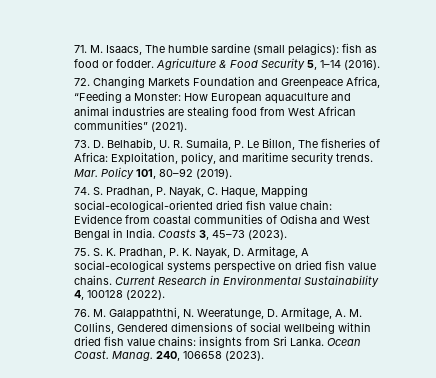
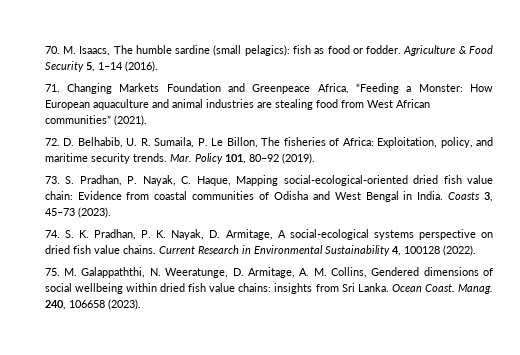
- 71. M. Isaacs, The humble sardine (small pelagics): fish as food or fodder.
+ 70. M. Isaacs, The humble sardine (small pelagics): fish as food or fodder.
- 72. Changing Markets Foundation and Greenpeace Africa, “Feeding a Monster: How European aquaculture and animal industries are stealing food from West African communities” (2021).
+ 71. Changing Markets Foundation and Greenpeace Africa, “Feeding a Monster: How European aquaculture and animal industries are stealing food from West African communities” (2021).
- 73. D. Belhabib, U. R. Sumaila, P. Le Billon, The fisheries of Africa: Exploitation, policy, and maritime security trends.
+ 72. D. Belhabib, U. R. Sumaila, P. Le Billon, The fisheries of Africa: Exploitation, policy, and maritime security trends.
- 74. S. Pradhan, P. Nayak, C. Haque, Mapping social-ecological-oriented dried fish value chain: Evidence from coastal communities of Odisha and West Bengal in India.
+ 73. S. Pradhan, P. Nayak, C. Haque, Mapping social-ecological-oriented dried fish value chain: Evidence from coastal communities of Odisha and West Bengal in India.
- 75. S. K. Pradhan, P. K. Nayak, D. Armitage, A social-ecological systems perspective on dried fish value chains.
+ 74. S. K. Pradhan, P. K. Nayak, D. Armitage, A social-ecological systems perspective on dried fish value chains.
- 76. M. Galappaththi, N. Weeratunge, D. Armitage, A. M. Collins, Gendered dimensions of social wellbeing within dried fish value chains: insights from Sri Lanka.
+ 75. M. Galappaththi, N. Weeratunge, D. Armitage, A. M. Collins, Gendered dimensions of social wellbeing within dried fish value chains: insights from Sri Lanka.

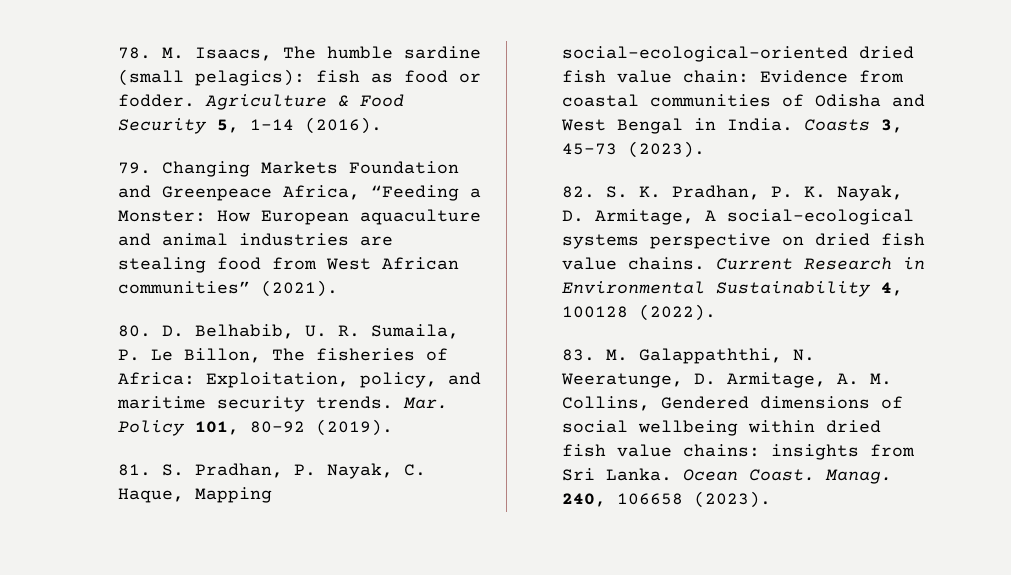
- 70. M. Isaacs, The humble sardine (small pelagics): fish as food or fodder.
+ 78. M. Isaacs, The humble sardine (small pelagics): fish as food or fodder.
- 71. Changing Markets Foundation and Greenpeace Africa, “Feeding a Monster: How European aquaculture and animal industries are stealing food from West African communities” (2021).
+ 79. Changing Markets Foundation and Greenpeace Africa, “Feeding a Monster: How European aquaculture and animal industries are stealing food from West African communities” (2021).
- 72. D. Belhabib, U. R. Sumaila, P. Le Billon, The fisheries of Africa: Exploitation, policy, and maritime security trends.
+ 80. D. Belhabib, U. R. Sumaila, P. Le Billon, The fisheries of Africa: Exploitation, policy, and maritime security trends.
- 73. S. Pradhan, P. Nayak, C. Haque, Mapping social-ecological-oriented dried fish value chain: Evidence from coastal communities of Odisha and West Bengal in India.
+ 81. S. Pradhan, P. Nayak, C. Haque, Mapping social-ecological-oriented dried fish value chain: Evidence from coastal communities of Odisha and West Bengal in India.
- 74. S. K. Pradhan, P. K. Nayak, D. Armitage, A social-ecological systems perspective on dried fish value chains.
+ 82. S. K. Pradhan, P. K. Nayak, D. Armitage, A social-ecological systems perspective on dried fish value chains.
- 75. M. Galappaththi, N. Weeratunge, D. Armitage, A. M. Collins, Gendered dimensions of social wellbeing within dried fish value chains: insights from Sri Lanka.
+ 83. M. Galappaththi, N. Weeratunge, D. Armitage, A. M. Collins, Gendered dimensions of social wellbeing within dried fish value chains: insights from Sri Lanka.

